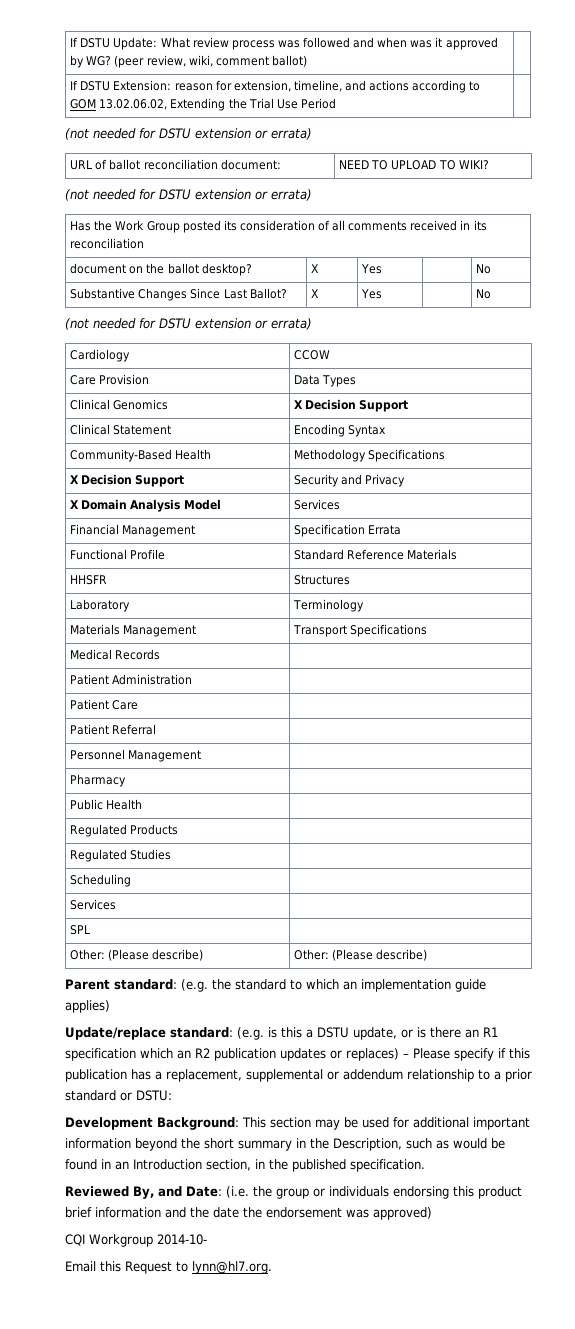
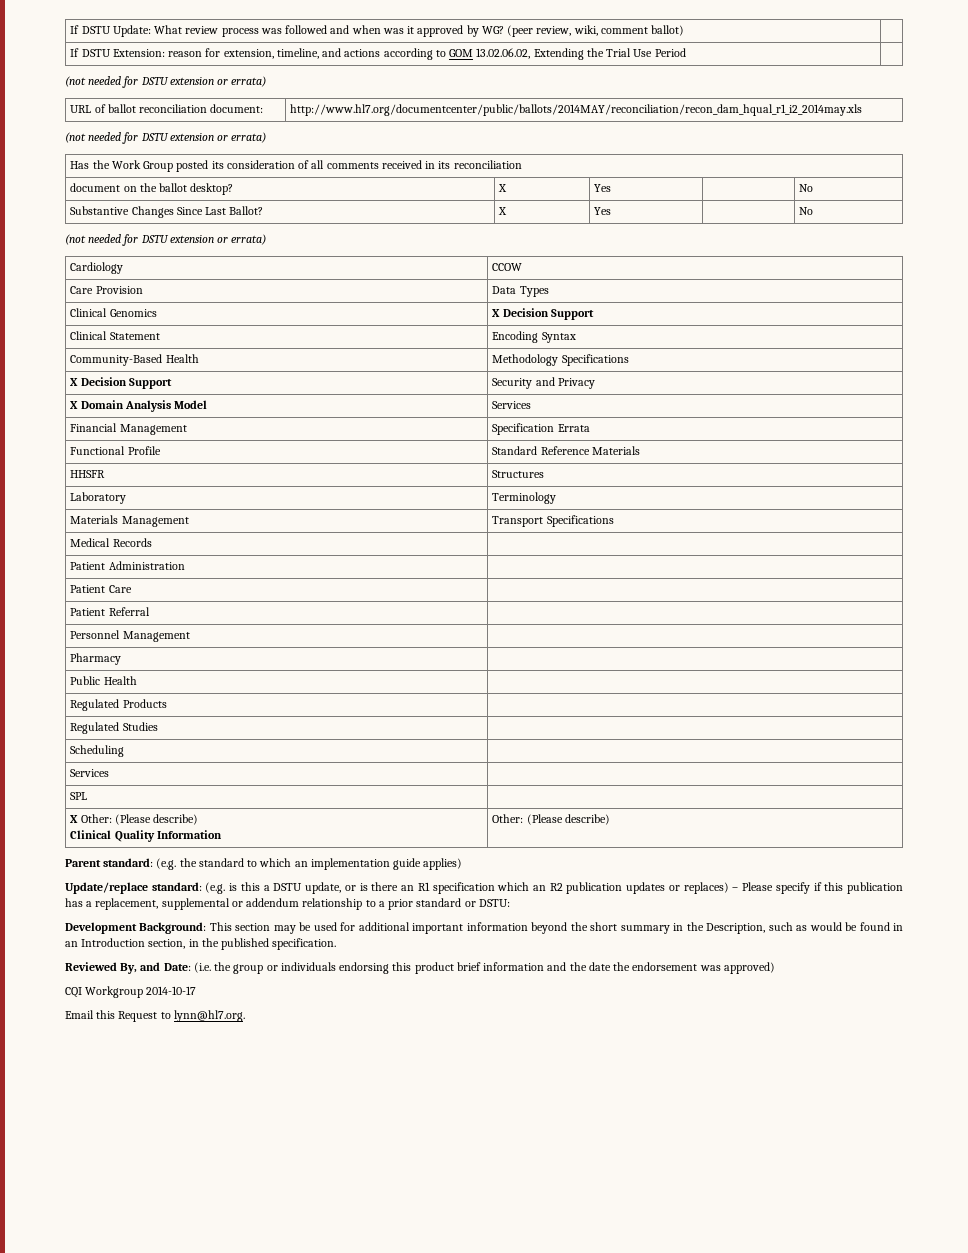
- URL of ballot reconciliation document: | NEED TO UPLOAD TO WIKI?
+ URL of ballot reconciliation document: | http://www.hl7.org/documentcenter/public/ballots/2014MAY/reconciliation/recon_dam_hqual_r1_i2_2014may.xls
- Other: (Please describe) | Other: (Please describe)
+ X Other: (Please describe)
+ Clinical Quality Information | Other: (Please describe)
- CQI Workgroup 2014-10-
+ CQI Workgroup 2014-10-17

